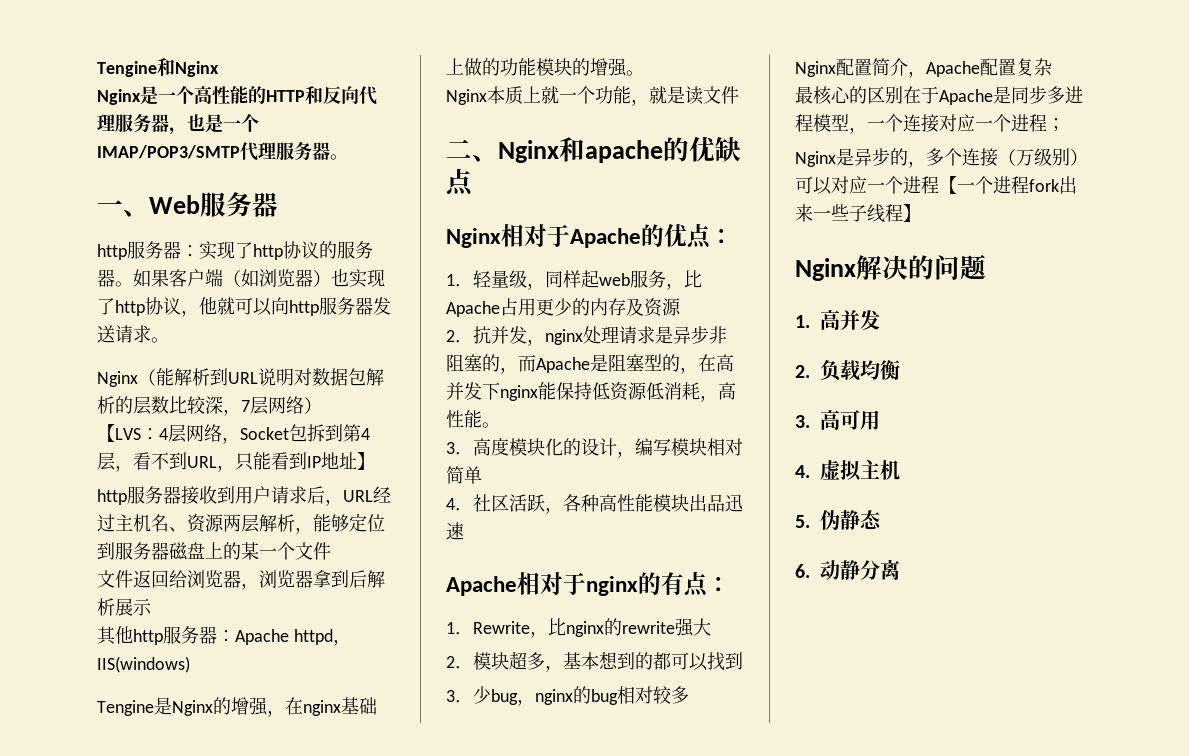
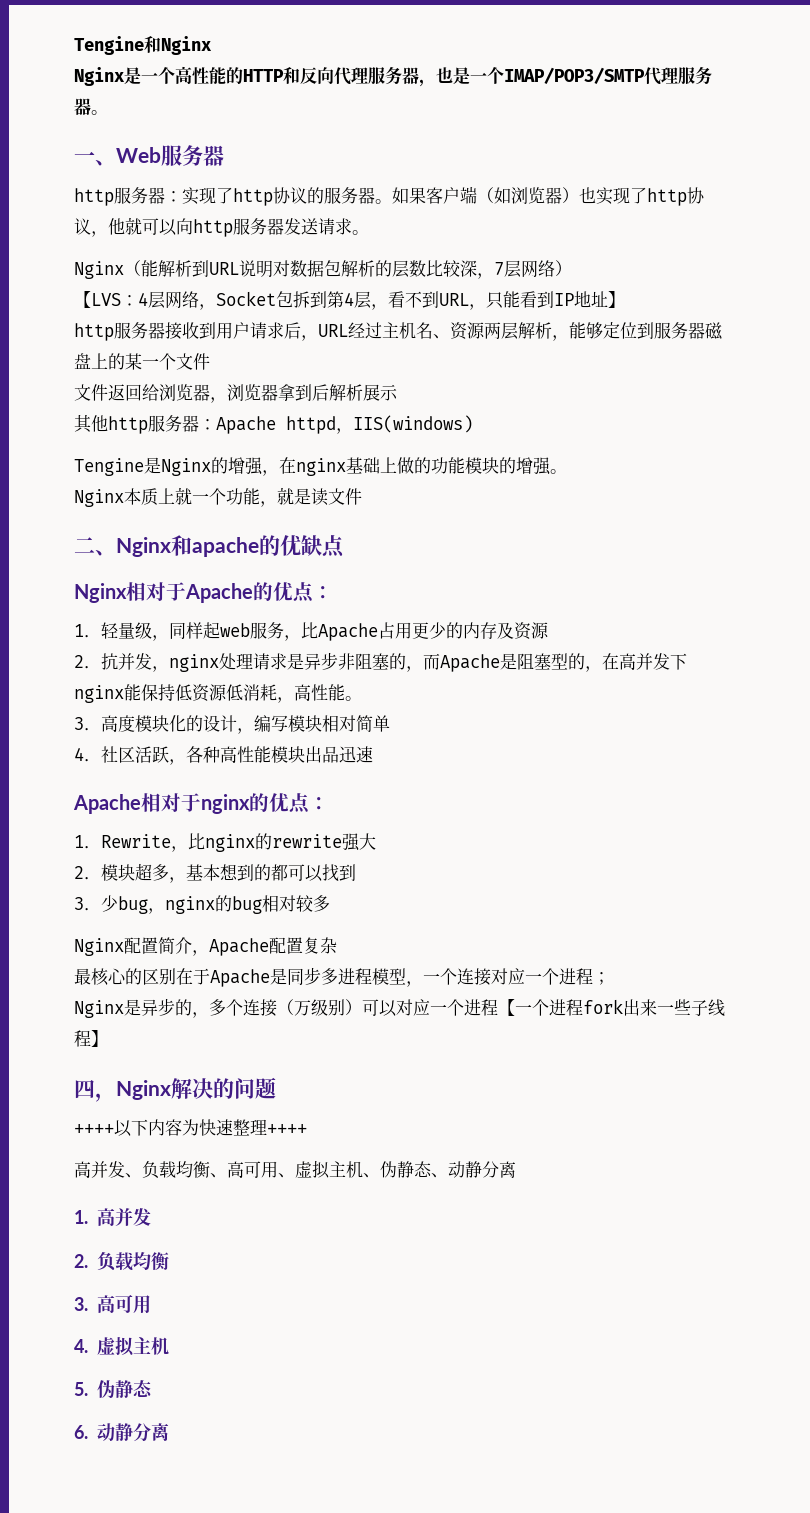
- Apache相对于nginx的有点：
+ Apache相对于nginx的优点：
- Nginx解决的问题
+ 四，Nginx解决的问题
+ ++++以下内容为快速整理++++
+ 高并发、负载均衡、高可用、虚拟主机、伪静态、动静分离

